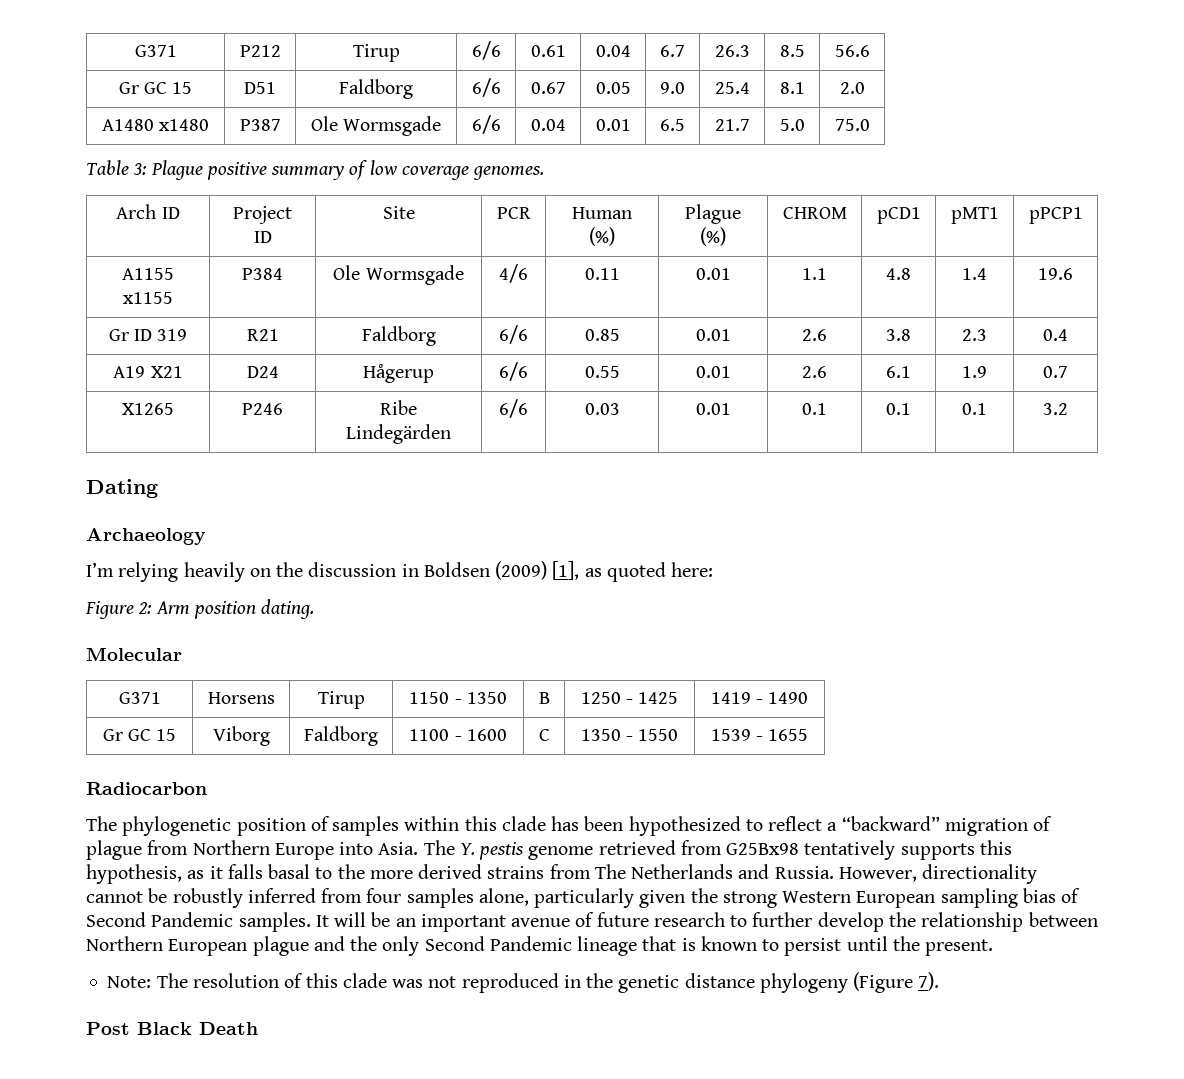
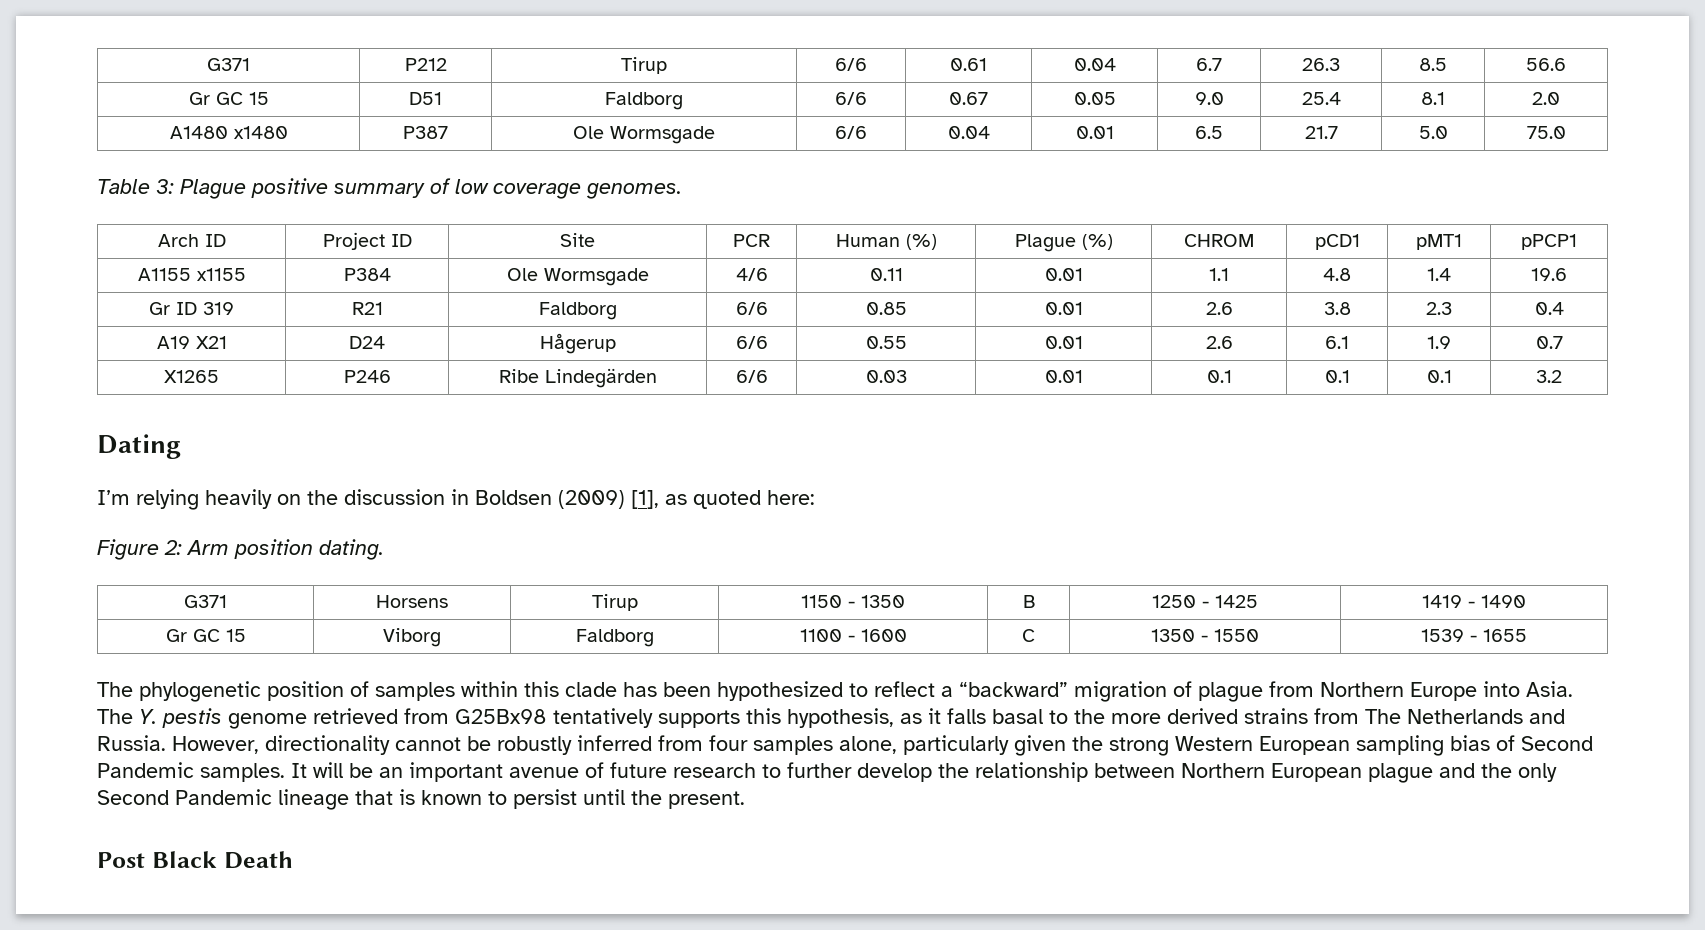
- Archaeology
- Molecular
- Radiocarbon
- Note: The resolution of this clade was not reproduced in the genetic distance phylogeny (Figure 7).

